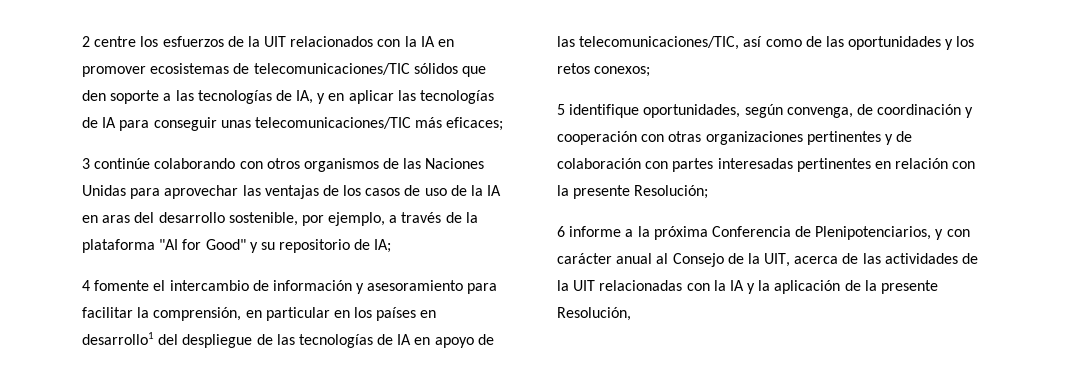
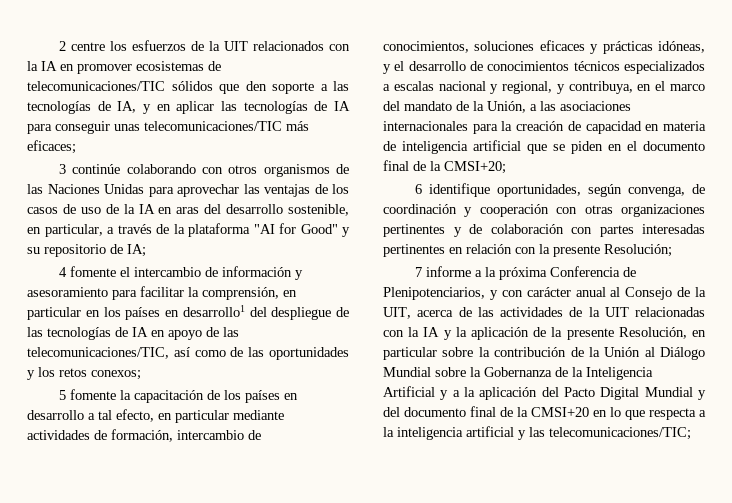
- 3 continúe colaborando con otros organismos de las Naciones Unidas para aprovechar las ventajas de los casos de uso de la IA en aras del desarrollo sostenible, por ejemplo, a través de la plataforma "AI for Good" y su repositorio de IA;
+ 3 continúe colaborando con otros organismos de las Naciones Unidas para aprovechar las ventajas de los casos de uso de la IA en aras del desarrollo sostenible, en particular, a través de la plataforma "AI for Good" y su repositorio de IA;
- 5 identifique oportunidades, según convenga, de coordinación y cooperación con otras organizaciones pertinentes y de colaboración con partes interesadas pertinentes en relación con la presente Resolución;
+ 5 fomente la capacitación de los países en desarrollo a tal efecto, en particular mediante actividades de formación, intercambio de conocimientos, soluciones eficaces y prácticas idóneas, y el desarrollo de conocimientos técnicos especializados a escalas nacional y regional, y contribuya, en el marco del mandato de la Unión, a las asociaciones internacionales para la creación de capacidad en materia de inteligencia artificial que se piden en el documento final de la CMSI+20;
+ 6 identifique oportunidades, según convenga, de coordinación y cooperación con otras organizaciones pertinentes y de colaboración con partes interesadas pertinentes en relación con la presente Resolución;
- 6 informe a la próxima Conferencia de Plenipotenciarios, y con carácter anual al Consejo de la UIT, acerca de las actividades de la UIT relacionadas con la IA y la aplicación de la presente Resolución,
+ 7 informe a la próxima Conferencia de Plenipotenciarios, y con carácter anual al Consejo de la UIT, acerca de las actividades de la UIT relacionadas con la IA y la aplicación de la presente Resolución, en particular sobre la contribución de la Unión al Diálogo Mundial sobre la Gobernanza de la Inteligencia Artificial y a la aplicación del Pacto Digital Mundial y del documento final de la CMSI+20 en lo que respecta a la inteligencia artificial y las telecomunicaciones/TIC;

